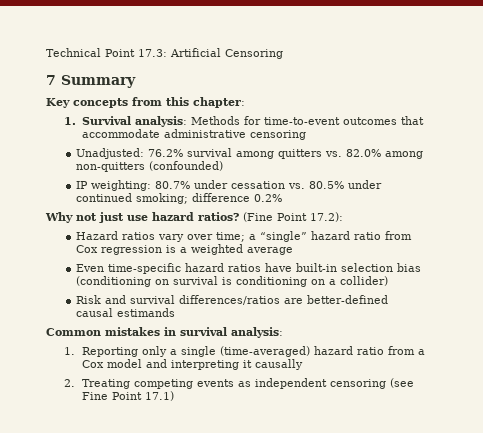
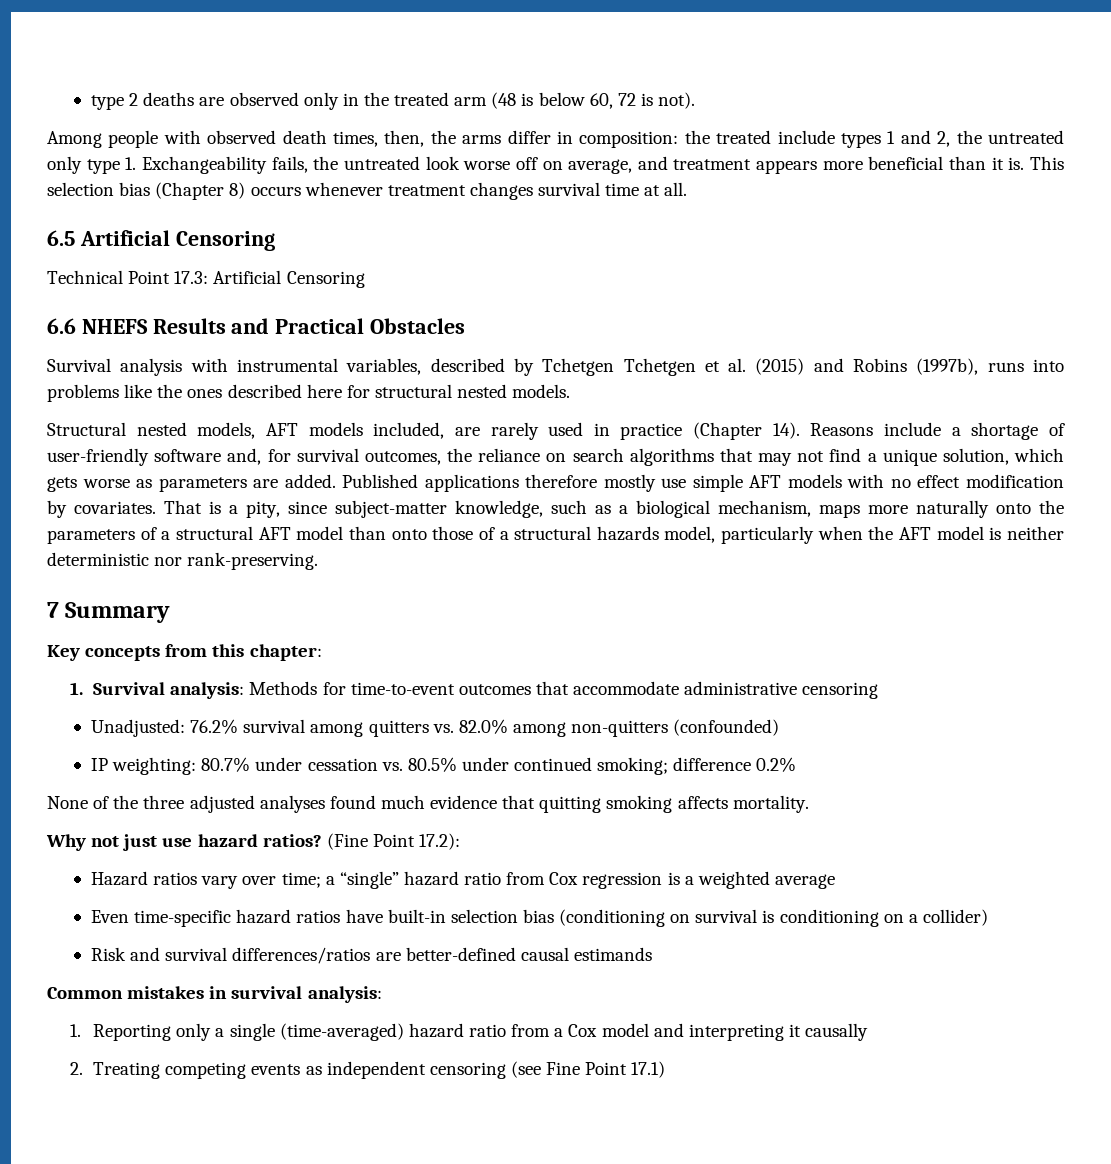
+ type 2 deaths are observed only in the treated arm (48 is below 60, 72 is not).
+ Among people with observed death times, then, the arms differ in composition: the treated include types 1 and 2, the untreated only type 1. Exchangeability fails, the untreated look worse off on average, and treatment appears more beneficial than it is. This selection bias (Chapter 8) occurs whenever treatment changes survival time at all.
+ 6.5 Artificial Censoring
+ 6.6 NHEFS Results and Practical Obstacles
+ Survival analysis with instrumental variables, described by Tchetgen Tchetgen et al. (2015) and Robins (1997b), runs into problems like the ones described here for structural nested models.
+ Structural nested models, AFT models included, are rarely used in practice (Chapter 14). Reasons include a shortage of user-friendly software and, for survival outcomes, the reliance on search algorithms that may not find a unique solution, which gets worse as parameters are added. Published applications therefore mostly use simple AFT models with no effect modification by covariates. That is a pity, since subject-matter knowledge, such as a biological mechanism, maps more naturally onto the parameters of a structural AFT model than onto those of a structural hazards model, particularly when the AFT model is neither deterministic nor rank-preserving.
+ None of the three adjusted analyses found much evidence that quitting smoking affects mortality.

